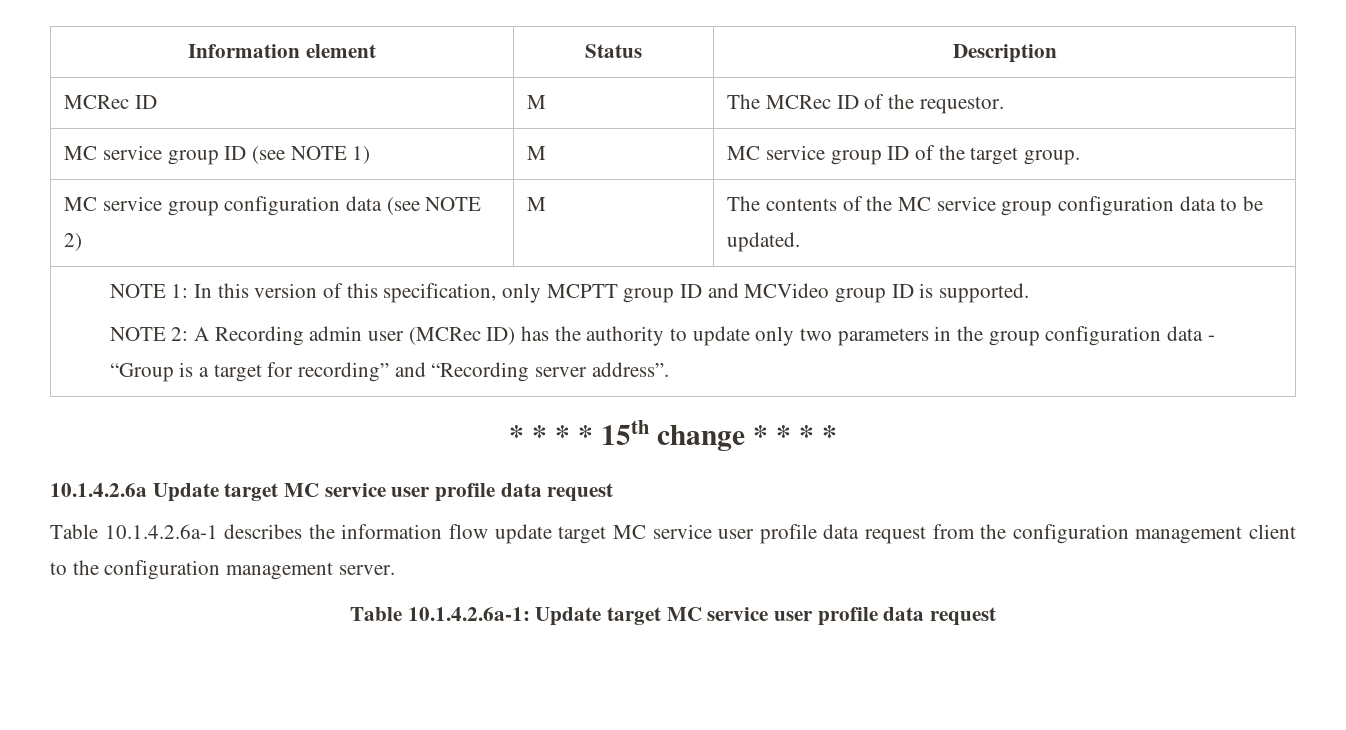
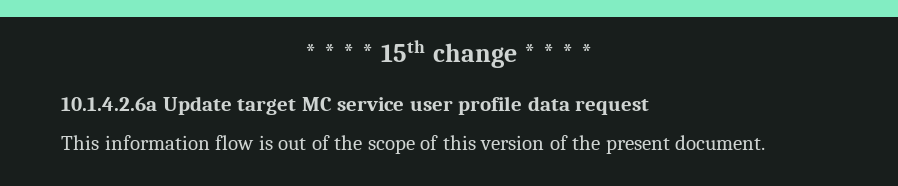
- Information element | Status | Description
- MCRec ID | M | The MCRec ID of the requestor.
- MC service group ID (see NOTE 1) | M | MC service group ID of the target group.
- MC service group configuration data (see NOTE 2) | M | The contents of the MC service group configuration data to be updated.
- NOTE 1: In this version of this specification, only MCPTT group ID and MCVideo group ID is supported.
- NOTE 2: A Recording admin user (MCRec ID) has the authority to update only two parameters in the group configuration data - “Group is a target for recording” and “Recording server address”.
- Table 10.1.4.2.6a-1 describes the information flow update target MC service user profile data request from the configuration management client to the configuration management server.
- Table 10.1.4.2.6a-1: Update target MC service user profile data request
+ This information flow is out of the scope of this version of the present document.

